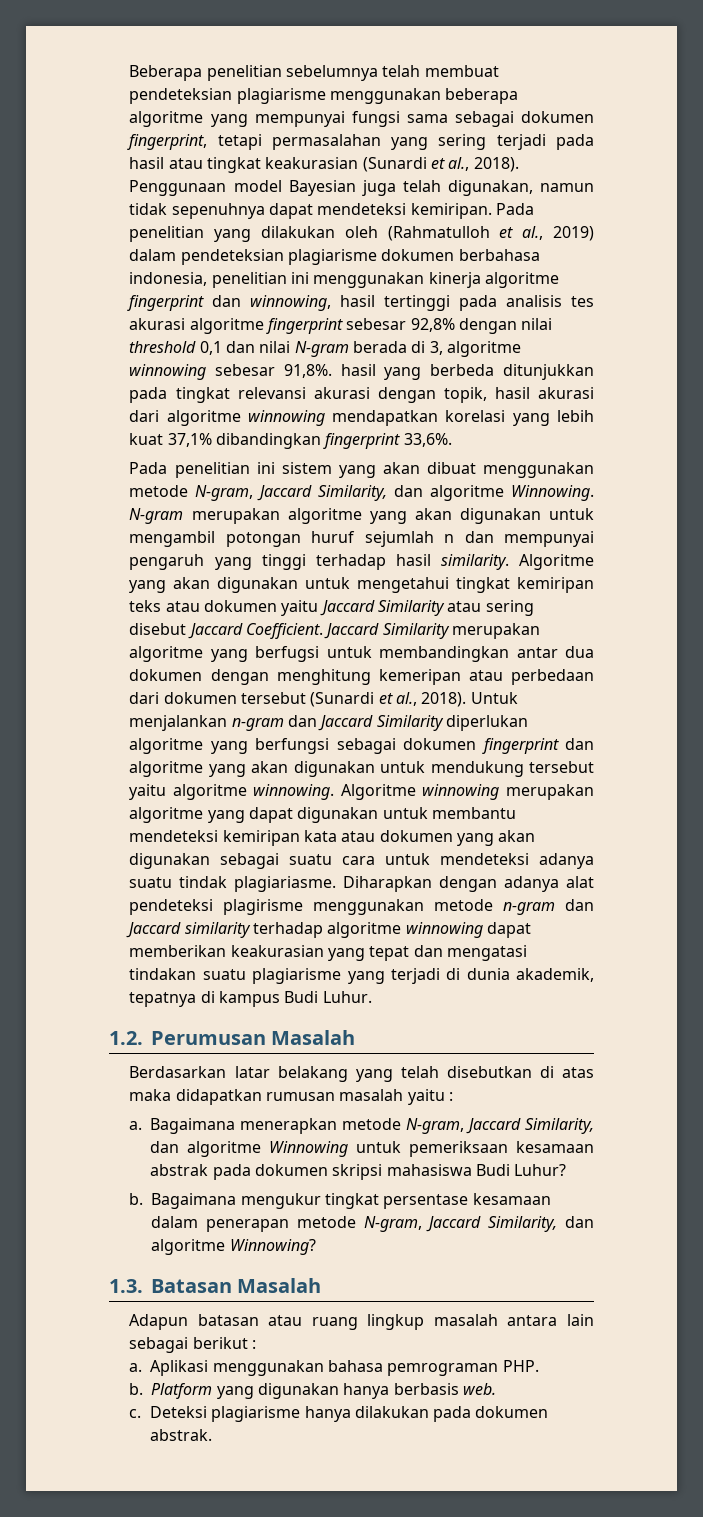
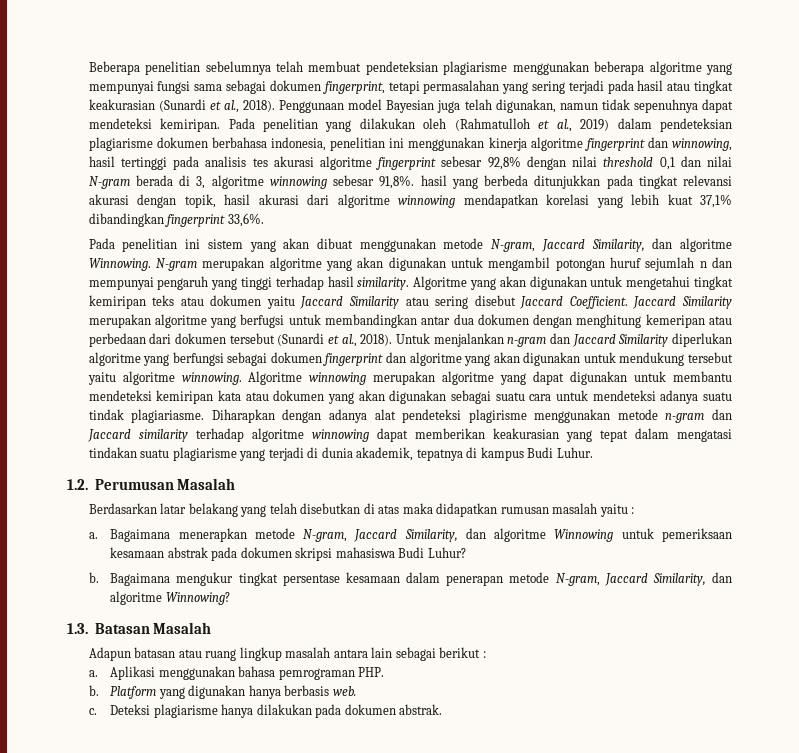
- Diharapkan dengan adanya alat pendeteksi plagirisme menggunakan metode n-gram dan Jaccard similarity terhadap algoritme winnowing dapat memberikan keakurasian yang tepat dan mengatasi tindakan suatu plagiarisme yang terjadi di dunia akademik, tepatnya di kampus Budi Luhur.
+ Diharapkan dengan adanya alat pendeteksi plagirisme menggunakan metode n-gram dan Jaccard similarity terhadap algoritme winnowing dapat memberikan keakurasian yang tepat dalam mengatasi tindakan suatu plagiarisme yang terjadi di dunia akademik, tepatnya di kampus Budi Luhur.

